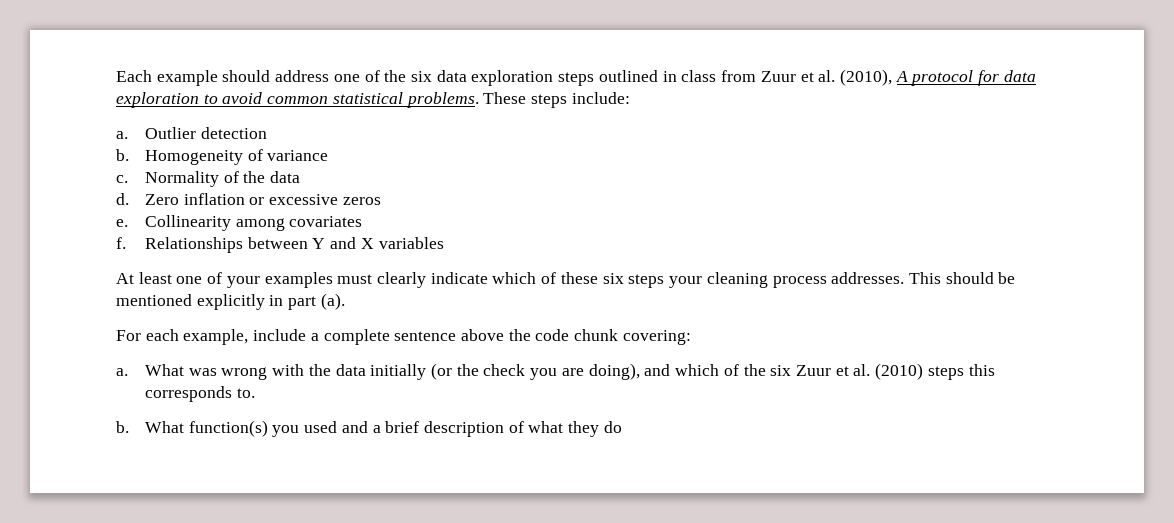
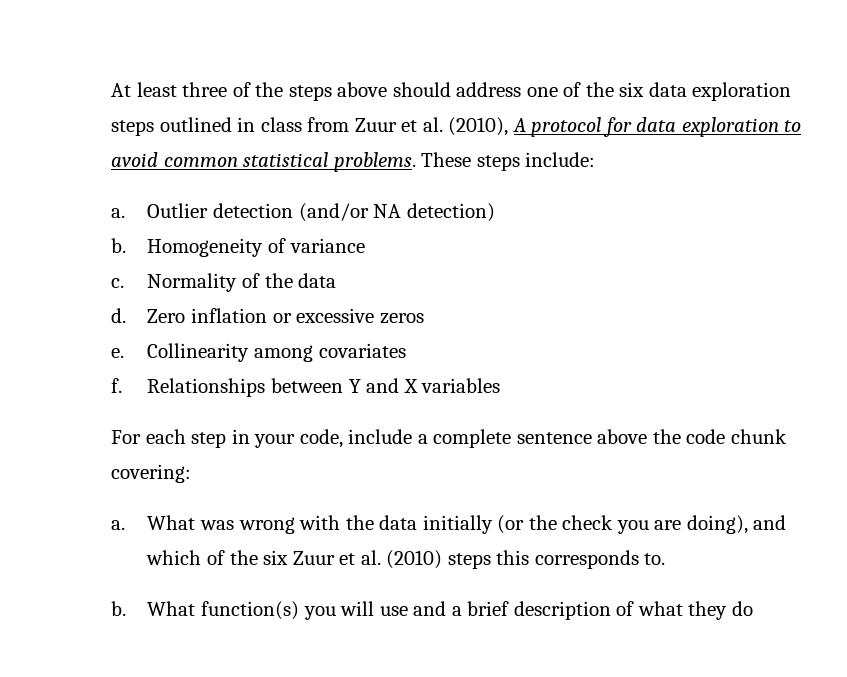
- Each example should address one of the six data exploration steps outlined in class from Zuur et al. (2010), A protocol for data exploration to avoid common statistical problems.
+ At least three of the steps above should address one of the six data exploration steps outlined in class from Zuur et al. (2010), A protocol for data exploration to avoid common statistical problems.
- Outlier detection
+ Outlier detection (and/or NA detection)
- At least one of your examples must clearly indicate which of these six steps your cleaning process addresses. This should be mentioned explicitly in part (a).
- For each example, include a complete sentence above the code chunk covering:
+ For each step in your code, include a complete sentence above the code chunk covering:
- What function(s) you used and a brief description of what they do
+ What function(s) you will use and a brief description of what they do

